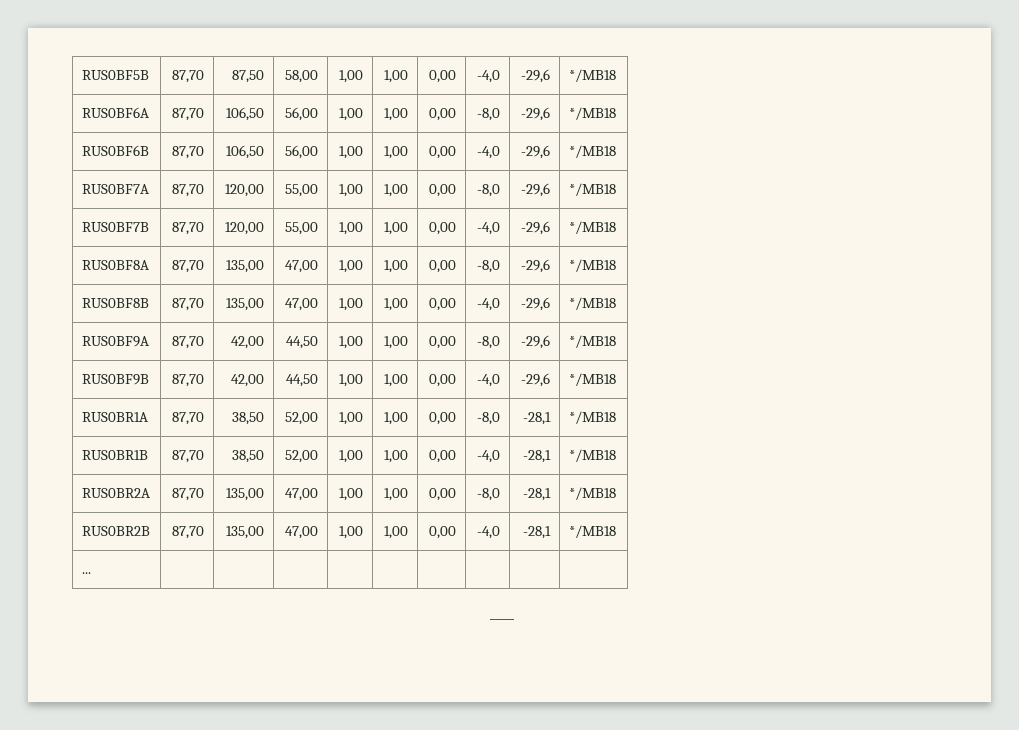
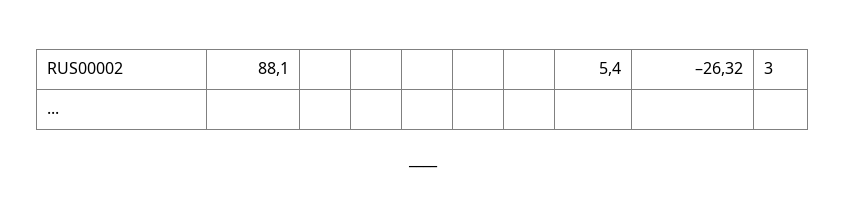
- RUS0BF5B | 87,70 | 87,50 | 58,00 | 1,00 | 1,00 | 0,00 | -4,0 | -29,6 | */MB18
- RUS0BF6A | 87,70 | 106,50 | 56,00 | 1,00 | 1,00 | 0,00 | -8,0 | -29,6 | */MB18
- RUS0BF6B | 87,70 | 106,50 | 56,00 | 1,00 | 1,00 | 0,00 | -4,0 | -29,6 | */MB18
- RUS0BF7A | 87,70 | 120,00 | 55,00 | 1,00 | 1,00 | 0,00 | -8,0 | -29,6 | */MB18
- RUS0BF7B | 87,70 | 120,00 | 55,00 | 1,00 | 1,00 | 0,00 | -4,0 | -29,6 | */MB18
- RUS0BF8A | 87,70 | 135,00 | 47,00 | 1,00 | 1,00 | 0,00 | -8,0 | -29,6 | */MB18
- RUS0BF8B | 87,70 | 135,00 | 47,00 | 1,00 | 1,00 | 0,00 | -4,0 | -29,6 | */MB18
- RUS0BF9A | 87,70 | 42,00 | 44,50 | 1,00 | 1,00 | 0,00 | -8,0 | -29,6 | */MB18
- RUS0BF9B | 87,70 | 42,00 | 44,50 | 1,00 | 1,00 | 0,00 | -4,0 | -29,6 | */MB18
- RUS0BR1A | 87,70 | 38,50 | 52,00 | 1,00 | 1,00 | 0,00 | -8,0 | -28,1 | */MB18
- RUS0BR1B | 87,70 | 38,50 | 52,00 | 1,00 | 1,00 | 0,00 | -4,0 | -28,1 | */MB18
- RUS0BR2A | 87,70 | 135,00 | 47,00 | 1,00 | 1,00 | 0,00 | -8,0 | -28,1 | */MB18
- RUS0BR2B | 87,70 | 135,00 | 47,00 | 1,00 | 1,00 | 0,00 | -4,0 | -28,1 | */MB18
+ RUS00002 | 88,1 | | | | | | 5,4 | –26,32 | 3

